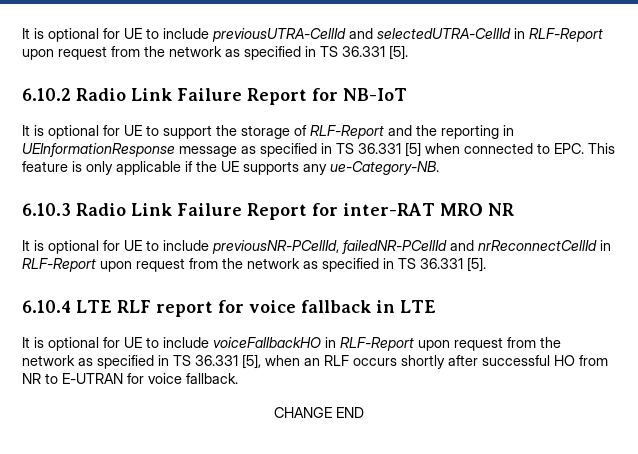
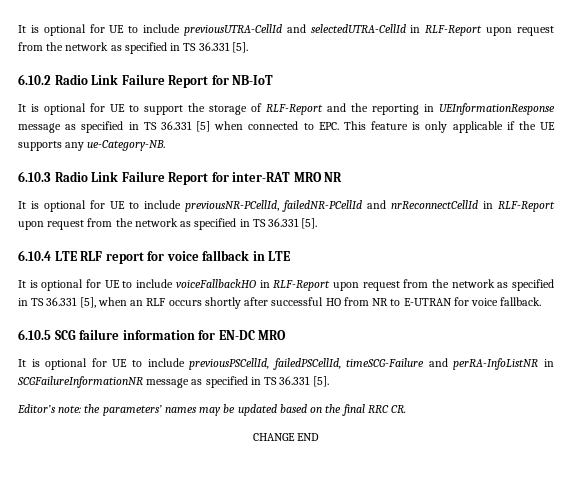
+ 6.10.5 SCG failure information for EN-DC MRO
+ It is optional for UE to include previousPSCellId, failedPSCellId, timeSCG-Failure and perRA-InfoListNR in SCGFailureInformationNR message as specified in TS 36.331 [5].
+ Editor’s note: the parameters’ names may be updated based on the final RRC CR.

